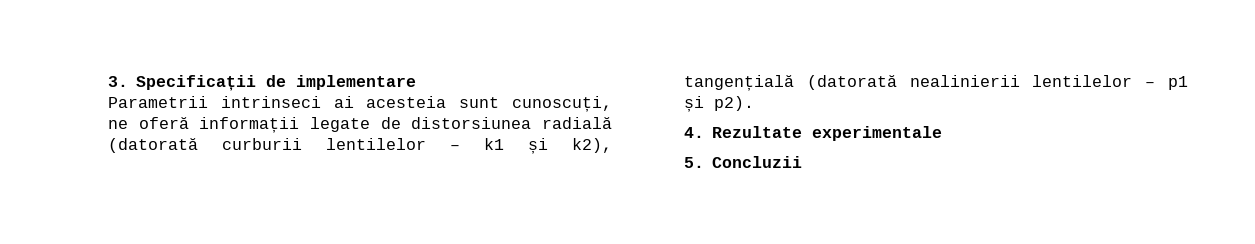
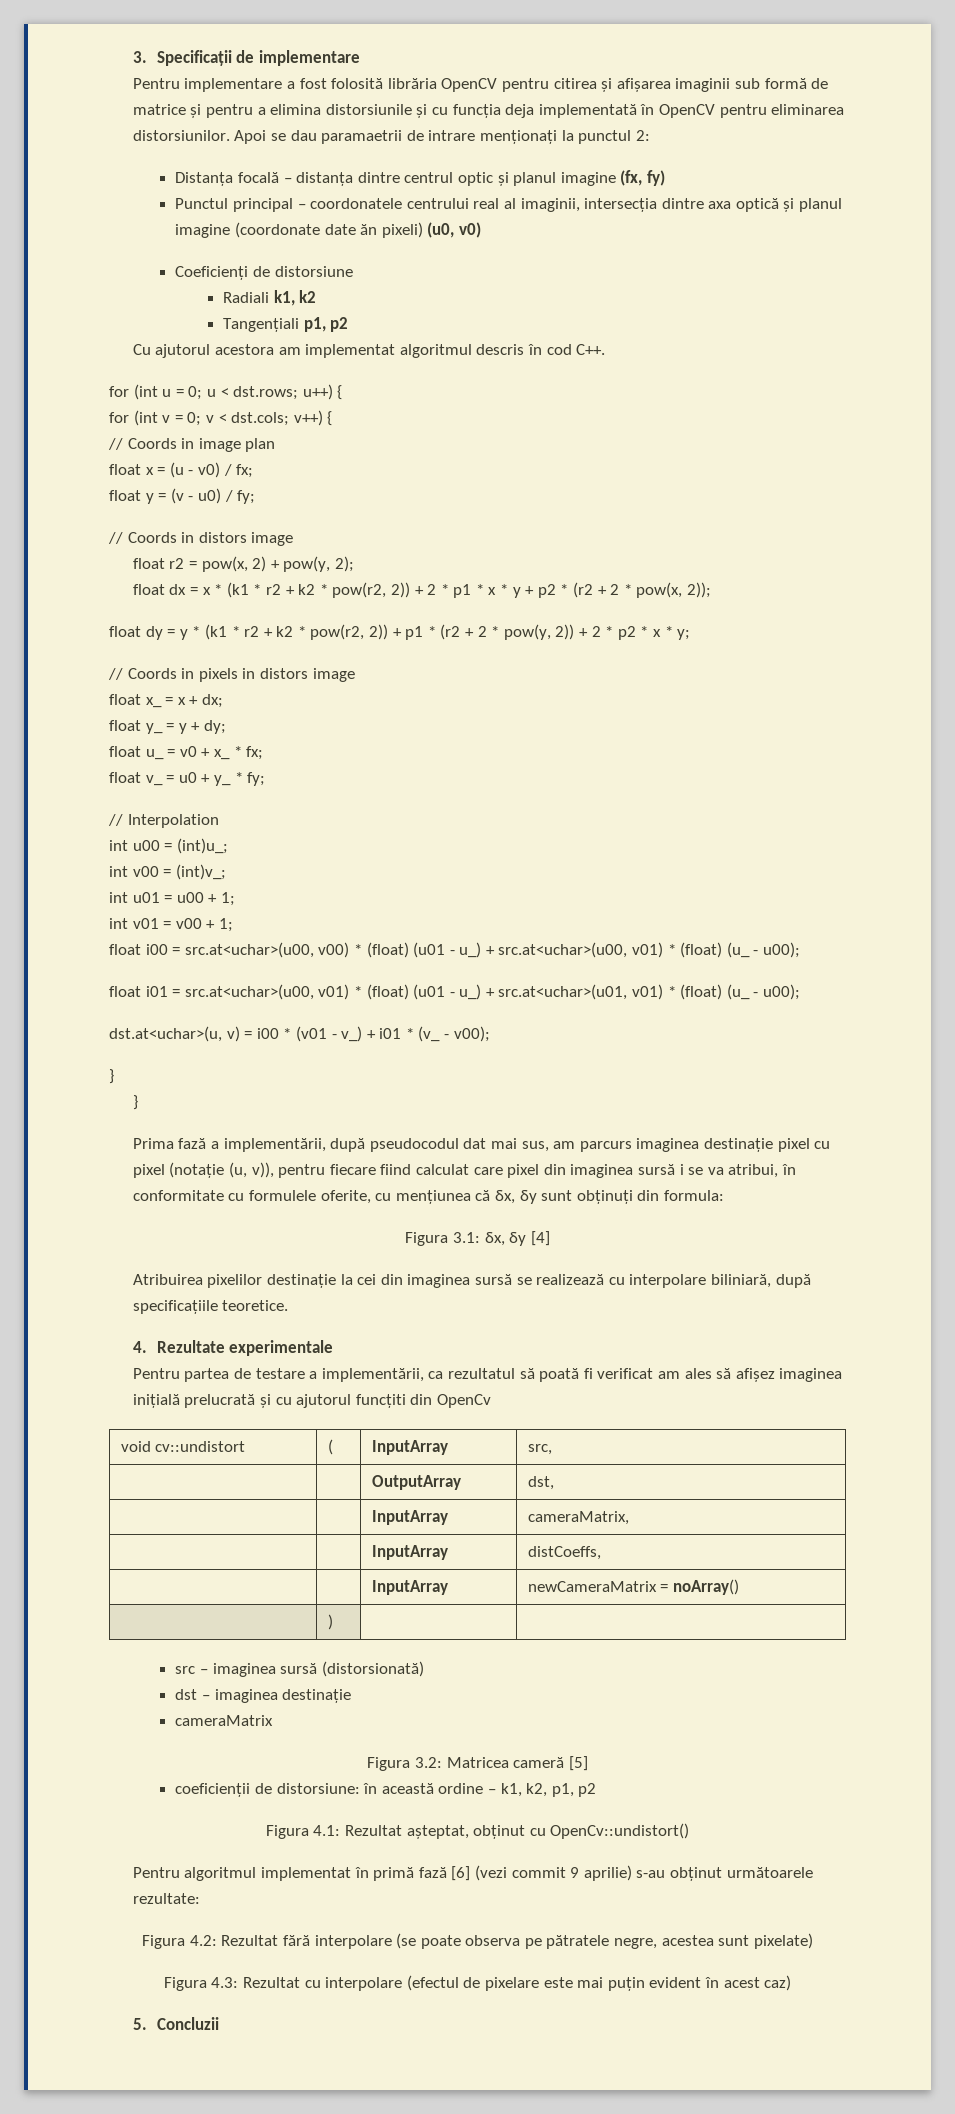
- Parametrii intrinseci ai acesteia sunt cunoscuți, ne oferă informații legate de distorsiunea radială (datorată curburii lentilelor – k1 și k2), tangențială (datorată nealinierii lentilelor – p1 și p2).
+ Pentru implementare a fost folosită librăria OpenCV pentru citirea și afișarea imaginii sub formă de matrice și pentru a elimina distorsiunile și cu funcția deja implementată în OpenCV pentru eliminarea distorsiunilor. Apoi se dau paramaetrii de intrare menționați la punctul 2:
+ Distanța focală – distanța dintre centrul optic și planul imagine (fx, fy)
+ Punctul principal – coordonatele centrului real al imaginii, intersecția dintre axa optică și planul imagine (coordonate date ăn pixeli) (u0, v0)
+ Coeficienți de distorsiune
+ Radiali k1, k2
+ Tangențiali p1, p2
+ Cu ajutorul acestora am implementat algoritmul descris în cod C++.
+ for (int u = 0; u < dst.rows; u++) {
+ for (int v = 0; v < dst.cols; v++) {
+ // Coords in image plan
+ float x = (u - v0) / fx;
+ float y = (v - u0) / fy;
+ // Coords in distors image
+ float r2 = pow(x, 2) + pow(y, 2);
+ float dx = x * (k1 * r2 + k2 * pow(r2, 2)) + 2 * p1 * x * y + p2 * (r2 + 2 * pow(x, 2));
+ float dy = y * (k1 * r2 + k2 * pow(r2, 2)) + p1 * (r2 + 2 * pow(y, 2)) + 2 * p2 * x * y;
+ // Coords in pixels in distors image
+ float x_ = x + dx;
+ float y_ = y + dy;
+ float u_ = v0 + x_ * fx;
+ float v_ = u0 + y_ * fy;
+ // Interpolation
+ int u00 = (int)u_;
+ int v00 = (int)v_;
+ int u01 = u00 + 1;
+ int v01 = v00 + 1;
+ float i00 = src.at<uchar>(u00, v00) * (float) (u01 - u_) + src.at<uchar>(u00, v01) * (float) (u_ - u00);
+ float i01 = src.at<uchar>(u00, v01) * (float) (u01 - u_) + src.at<uchar>(u01, v01) * (float) (u_ - u00);
+ dst.at<uchar>(u, v) = i00 * (v01 - v_) + i01 * (v_ - v00);
+ }
+ }
+ Prima fază a implementării, după pseudocodul dat mai sus, am parcurs imaginea destinație pixel cu pixel (notație (u, v)), pentru fiecare fiind calculat care pixel din imaginea sursă i se va atribui, în conformitate cu formulele oferite, cu mențiunea că δx, δy sunt obținuți din formula:
+ Figura 3.1: δx, δy [4]
+ Atribuirea pixelilor destinație la cei din imaginea sursă se realizează cu interpolare biliniară, după specificațiile teoretice.
  4. Rezultate experimentale
+ Pentru partea de testare a implementării, ca rezultatul să poată fi verificat am ales să afișez imaginea inițială prelucrată și cu ajutorul funcțiti din OpenCv
+ void cv::undistort | ( | InputArray | src,
+ | | OutputArray | dst,
+ | | InputArray | cameraMatrix,
+ | | InputArray | distCoeffs,
+ | | InputArray | newCameraMatrix = noArray()
+ | ) | |
+ src – imaginea sursă (distorsionată)
+ dst – imaginea destinație
+ cameraMatrix
+ Figura 3.2: Matricea cameră [5]
+ coeficienții de distorsiune: în această ordine – k1, k2, p1, p2
+ Figura 4.1: Rezultat așteptat, obținut cu OpenCv::undistort()
+ Pentru algoritmul implementat în primă fază [6] (vezi commit 9 aprilie) s-au obținut următoarele rezultate:
+ Figura 4.2: Rezultat fără interpolare (se poate observa pe pătratele negre, acestea sunt pixelate)
+ Figura 4.3: Rezultat cu interpolare (efectul de pixelare este mai puțin evident în acest caz)

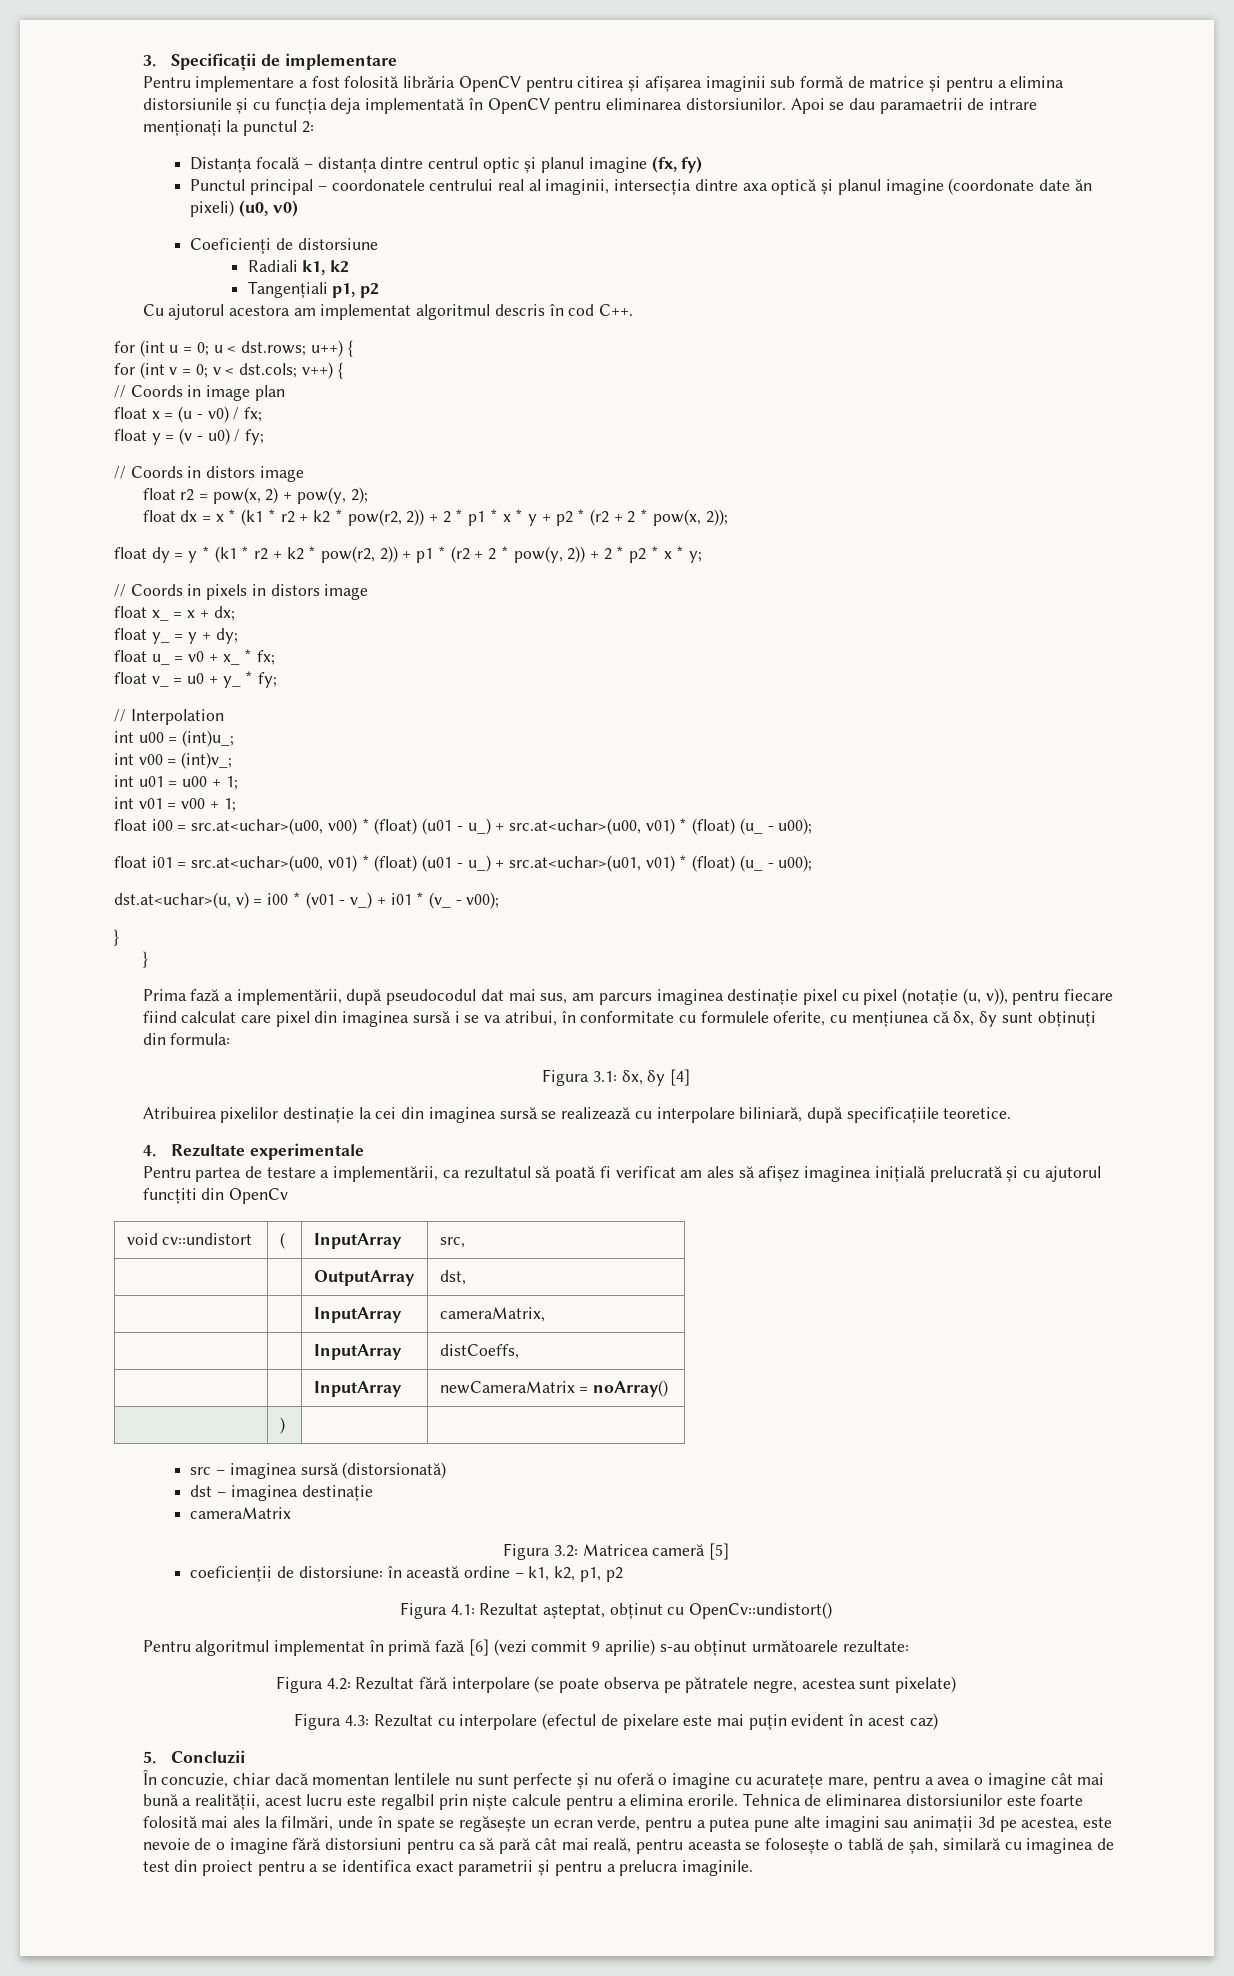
+ În concuzie, chiar dacă momentan lentilele nu sunt perfecte și nu oferă o imagine cu acuratețe mare, pentru a avea o imagine cât mai bună a realității, acest lucru este regalbil prin niște calcule pentru a elimina erorile. Tehnica de eliminarea distorsiunilor este foarte folosită mai ales la filmări, unde în spate se regăsește un ecran verde, pentru a putea pune alte imagini sau animații 3d pe acestea, este nevoie de o imagine fără distorsiuni pentru ca să pară cât mai reală, pentru aceasta se folosește o tablă de șah, similară cu imaginea de test din proiect pentru a se identifica exact parametrii și pentru a prelucra imaginile.

